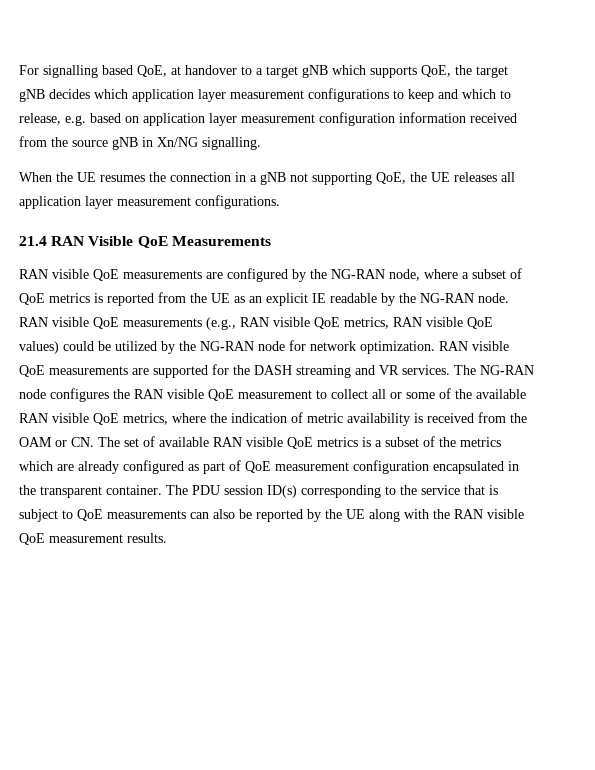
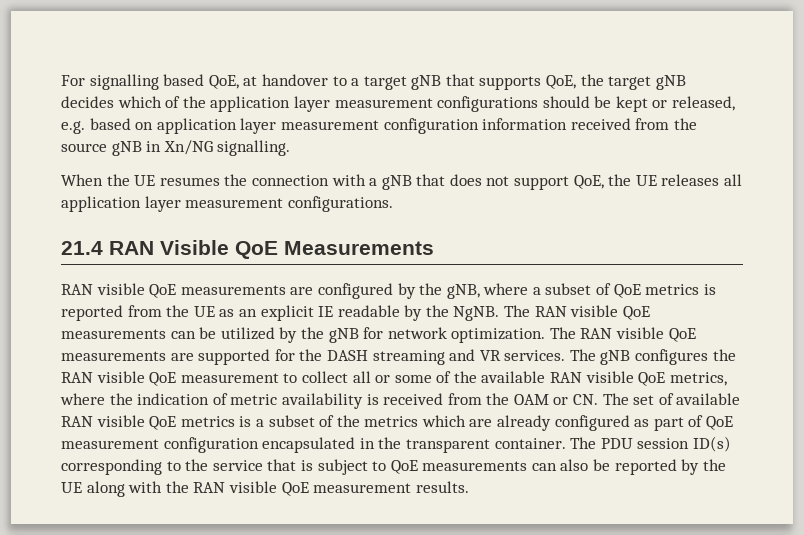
- For signalling based QoE, at handover to a target gNB which supports QoE, the target gNB decides which application layer measurement configurations to keep and which to release, e.g. based on application layer measurement configuration information received from the source gNB in Xn/NG signalling.
+ For signalling based QoE, at handover to a target gNB that supports QoE, the target gNB decides which of the application layer measurement configurations should be kept or released, e.g. based on application layer measurement configuration information received from the source gNB in Xn/NG signalling.
- When the UE resumes the connection in a gNB not supporting QoE, the UE releases all application layer measurement configurations.
+ When the UE resumes the connection with a gNB that does not support QoE, the UE releases all application layer measurement configurations.
- RAN visible QoE measurements are configured by the NG-RAN node, where a subset of QoE metrics is reported from the UE as an explicit IE readable by the NG-RAN node. RAN visible QoE measurements (e.g., RAN visible QoE metrics, RAN visible QoE values) could be utilized by the NG-RAN node for network optimization.
+ RAN visible QoE measurements are configured by the gNB, where a subset of QoE metrics is reported from the UE as an explicit IE readable by the NgNB. The RAN visible QoE measurements can be utilized by the gNB for network optimization.
- RAN visible QoE measurements are supported for the DASH streaming and VR services.
+ The RAN visible QoE measurements are supported for the DASH streaming and VR services.
- The NG-RAN node configures the RAN visible QoE measurement to collect all or some of the available RAN visible QoE metrics, where the indication of metric availability is received from the OAM or CN. The set of available RAN visible QoE metrics is a subset of the metrics which are already configured as part of QoE measurement configuration encapsulated in the transparent container.
+ The gNB configures the RAN visible QoE measurement to collect all or some of the available RAN visible QoE metrics, where the indication of metric availability is received from the OAM or CN. The set of available RAN visible QoE metrics is a subset of the metrics which are already configured as part of QoE measurement configuration encapsulated in the transparent container.

